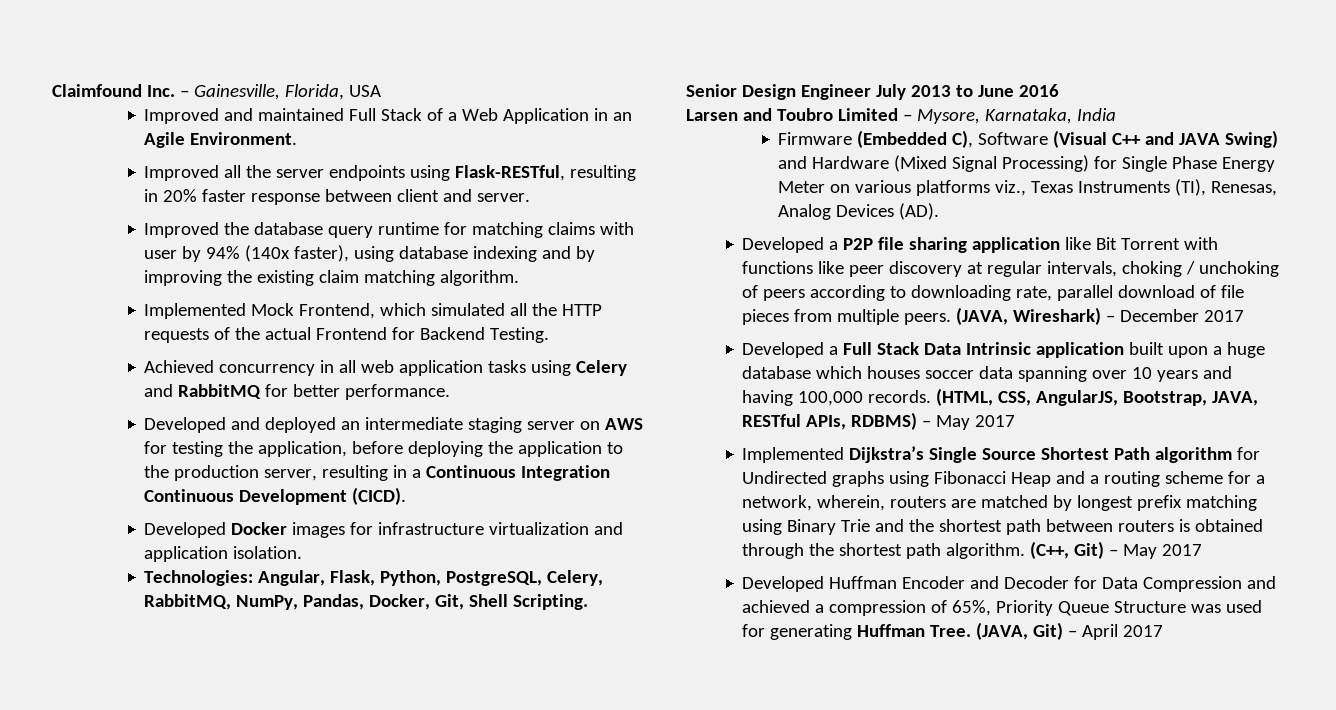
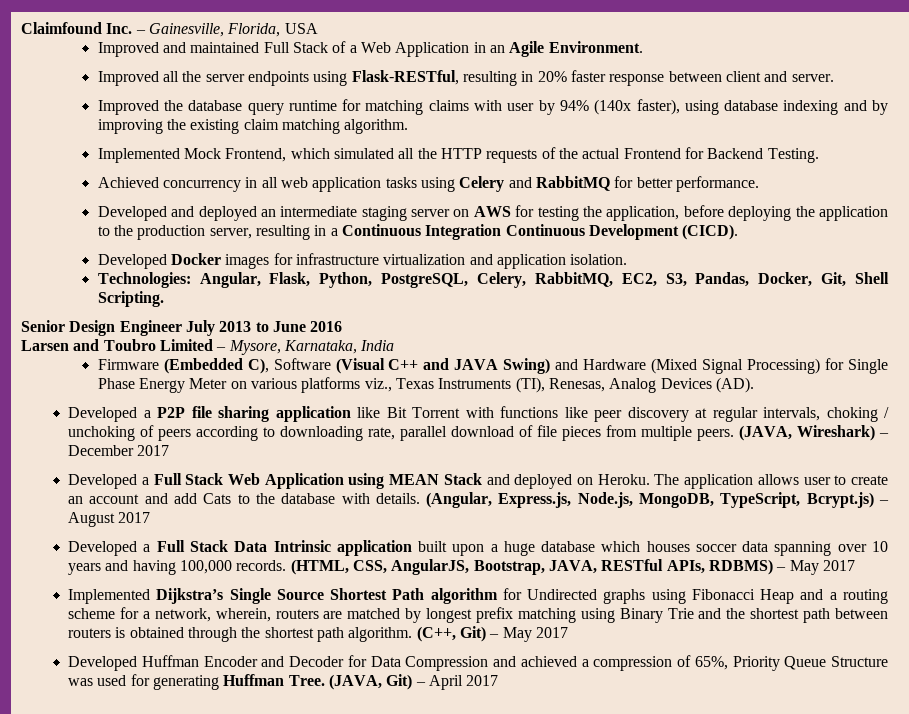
- Technologies: Angular, Flask, Python, PostgreSQL, Celery, RabbitMQ, NumPy, Pandas, Docker, Git, Shell Scripting.
+ Technologies: Angular, Flask, Python, PostgreSQL, Celery, RabbitMQ, EC2, S3, Pandas, Docker, Git, Shell Scripting.
+ Developed a Full Stack Web Application using MEAN Stack and deployed on Heroku. The application allows user to create an account and add Cats to the database with details. (Angular, Express.js, Node.js, MongoDB, TypeScript, Bcrypt.js) – August 2017

